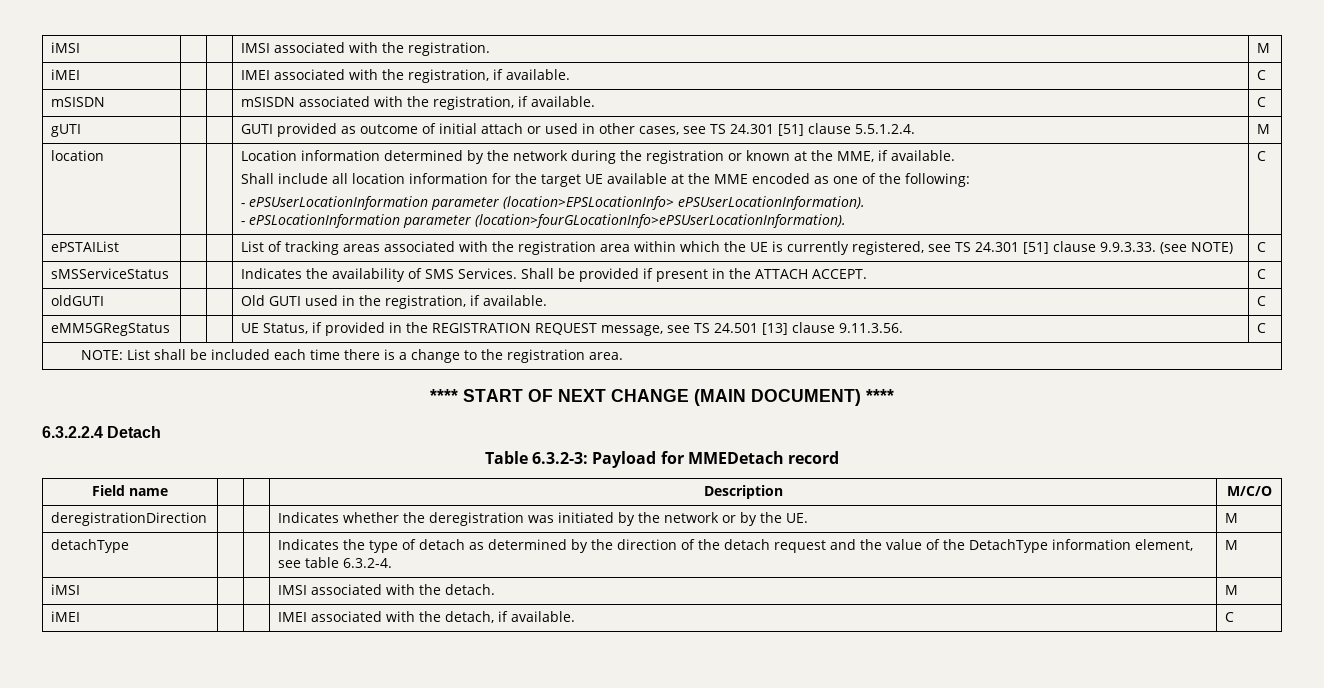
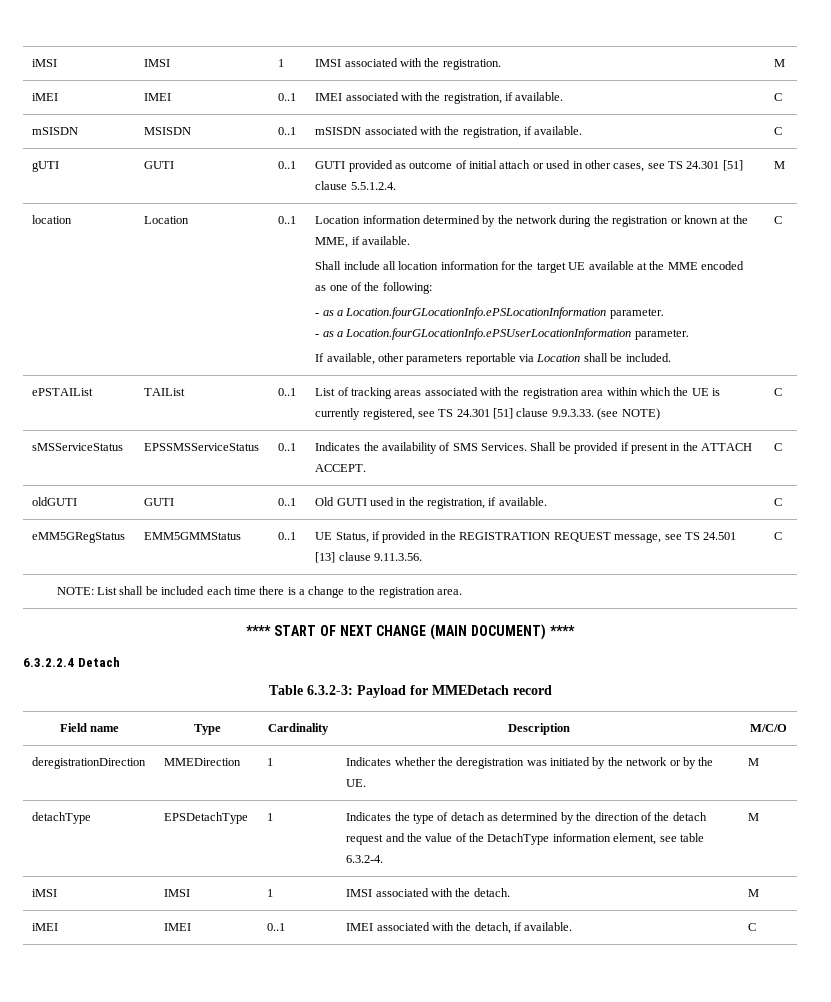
- iMSI | | | IMSI associated with the registration. | M
+ iMSI | IMSI | 1 | IMSI associated with the registration. | M
- iMEI | | | IMEI associated with the registration, if available. | C
+ iMEI | IMEI | 0..1 | IMEI associated with the registration, if available. | C
- mSISDN | | | mSISDN associated with the registration, if available. | C
+ mSISDN | MSISDN | 0..1 | mSISDN associated with the registration, if available. | C
- gUTI | | | GUTI provided as outcome of initial attach or used in other cases, see TS 24.301 [51] clause 5.5.1.2.4. | M
+ gUTI | GUTI | 0..1 | GUTI provided as outcome of initial attach or used in other cases, see TS 24.301 [51] clause 5.5.1.2.4. | M
+ Location | 0..1
- - ePSUserLocationInformation parameter (location>EPSLocationInfo> ePSUserLocationInformation).
- - ePSLocationInformation parameter (location>fourGLocationInfo>ePSUserLocationInformation).
+ - as a Location.fourGLocationInfo.ePSLocationInformation parameter.
+ - as a Location.fourGLocationInfo.ePSUserLocationInformation parameter.
+ If available, other parameters reportable via Location shall be included.
- ePSTAIList | | | List of tracking areas associated with the registration area within which the UE is currently registered, see TS 24.301 [51] clause 9.9.3.33. (see NOTE) | C
+ ePSTAIList | TAIList | 0..1 | List of tracking areas associated with the registration area within which the UE is currently registered, see TS 24.301 [51] clause 9.9.3.33. (see NOTE) | C
- sMSServiceStatus | | | Indicates the availability of SMS Services. Shall be provided if present in the ATTACH ACCEPT. | C
+ sMSServiceStatus | EPSSMSServiceStatus | 0..1 | Indicates the availability of SMS Services. Shall be provided if present in the ATTACH ACCEPT. | C
- oldGUTI | | | Old GUTI used in the registration, if available. | C
+ oldGUTI | GUTI | 0..1 | Old GUTI used in the registration, if available. | C
- eMM5GRegStatus | | | UE Status, if provided in the REGISTRATION REQUEST message, see TS 24.501 [13] clause 9.11.3.56. | C
+ eMM5GRegStatus | EMM5GMMStatus | 0..1 | UE Status, if provided in the REGISTRATION REQUEST message, see TS 24.501 [13] clause 9.11.3.56. | C
- Field name | | | Description | M/C/O
+ Field name | Type | Cardinality | Description | M/C/O
- deregistrationDirection | | | Indicates whether the deregistration was initiated by the network or by the UE. | M
+ deregistrationDirection | MMEDirection | 1 | Indicates whether the deregistration was initiated by the network or by the UE. | M
- detachType | | | Indicates the type of detach as determined by the direction of the detach request and the value of the DetachType information element, see table 6.3.2-4. | M
+ detachType | EPSDetachType | 1 | Indicates the type of detach as determined by the direction of the detach request and the value of the DetachType information element, see table 6.3.2-4. | M
- iMSI | | | IMSI associated with the detach. | M
+ iMSI | IMSI | 1 | IMSI associated with the detach. | M
- iMEI | | | IMEI associated with the detach, if available. | C
+ iMEI | IMEI | 0..1 | IMEI associated with the detach, if available. | C

